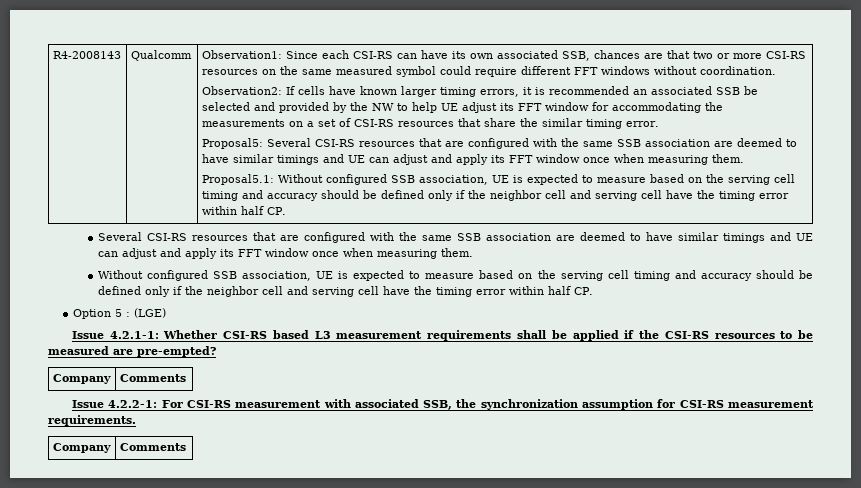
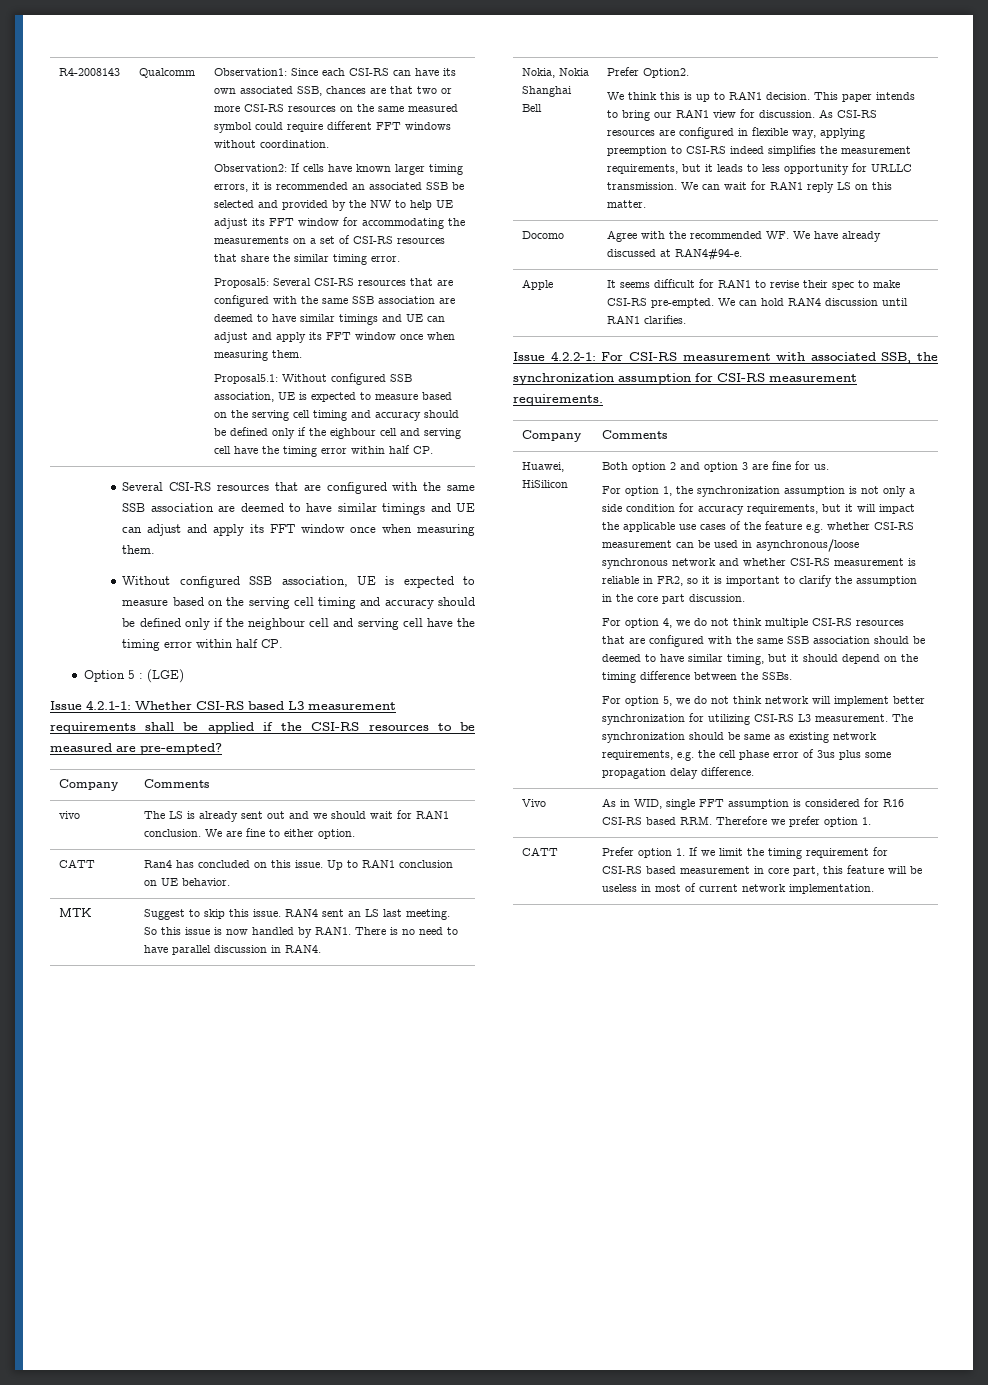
- Proposal5.1: Without configured SSB association, UE is expected to measure based on the serving cell timing and accuracy should be defined only if the neighbor cell and serving cell have the timing error within half CP.
+ Proposal5.1: Without configured SSB association, UE is expected to measure based on the serving cell timing and accuracy should be defined only if the eighbour cell and serving cell have the timing error within half CP.
  Several CSI-RS resources that are configured with the same SSB association are deemed to have similar timings and UE can adjust and apply its FFT window once when measuring them.
- Without configured SSB association, UE is expected to measure based on the serving cell timing and accuracy should be defined only if the neighbor cell and serving cell have the timing error within half CP.
+ Without configured SSB association, UE is expected to measure based on the serving cell timing and accuracy should be defined only if the neighbour cell and serving cell have the timing error within half CP.
+ vivo | The LS is already sent out and we should wait for RAN1 conclusion. We are fine to either option.
+ CATT | Ran4 has concluded on this issue. Up to RAN1 conclusion on UE behavior.
+ MTK | Suggest to skip this issue. RAN4 sent an LS last meeting. So this issue is now handled by RAN1. There is no need to have parallel discussion in RAN4.
+ Nokia, Nokia Shanghai Bell | Prefer Option2.
+ We think this is up to RAN1 decision. This paper intends to bring our RAN1 view for discussion. As CSI-RS resources are configured in flexible way, applying preemption to CSI-RS indeed simplifies the measurement requirements, but it leads to less opportunity for URLLC transmission. We can wait for RAN1 reply LS on this matter.
+ Docomo | Agree with the recommended WF. We have already discussed at RAN4#94-e.
+ Apple | It seems difficult for RAN1 to revise their spec to make CSI-RS pre-empted. We can hold RAN4 discussion until RAN1 clarifies.
+ Huawei, HiSilicon | Both option 2 and option 3 are fine for us.
+ For option 1, the synchronization assumption is not only a side condition for accuracy requirements, but it will impact the applicable use cases of the feature e.g. whether CSI-RS measurement can be used in asynchronous/loose synchronous network and whether CSI-RS measurement is reliable in FR2, so it is important to clarify the assumption in the core part discussion.
+ For option 4, we do not think multiple CSI-RS resources that are configured with the same SSB association should be deemed to have similar timing, but it should depend on the timing difference between the SSBs.
+ For option 5, we do not think network will implement better synchronization for utilizing CSI-RS L3 measurement. The synchronization should be same as existing network requirements, e.g. the cell phase error of 3us plus some propagation delay difference.
+ Vivo | As in WID, single FFT assumption is considered for R16 CSI-RS based RRM. Therefore we prefer option 1.
+ CATT | Prefer option 1. If we limit the timing requirement for CSI-RS based measurement in core part, this feature will be useless in most of current network implementation.

